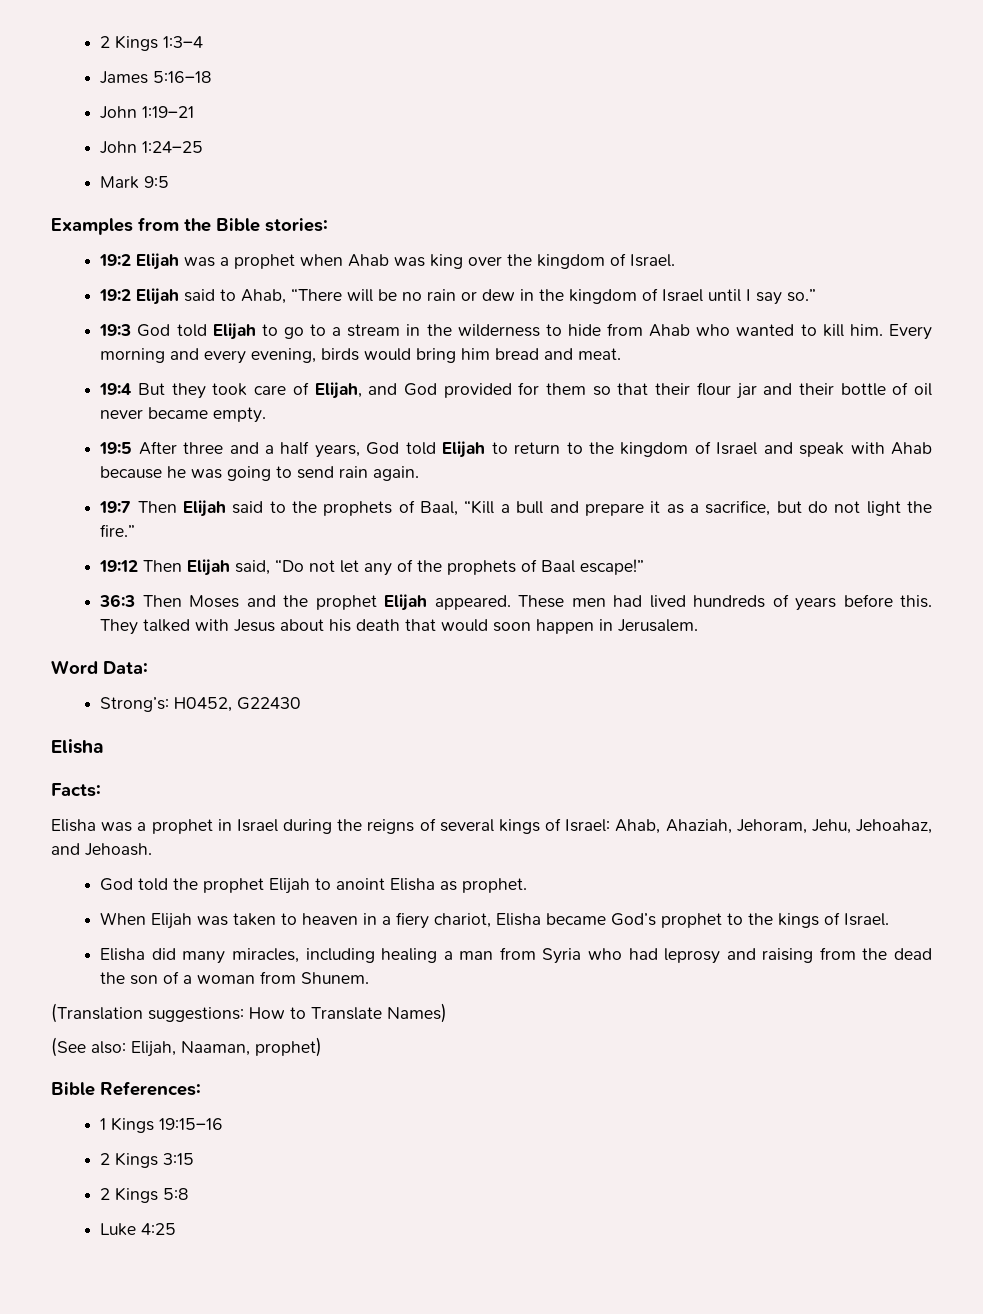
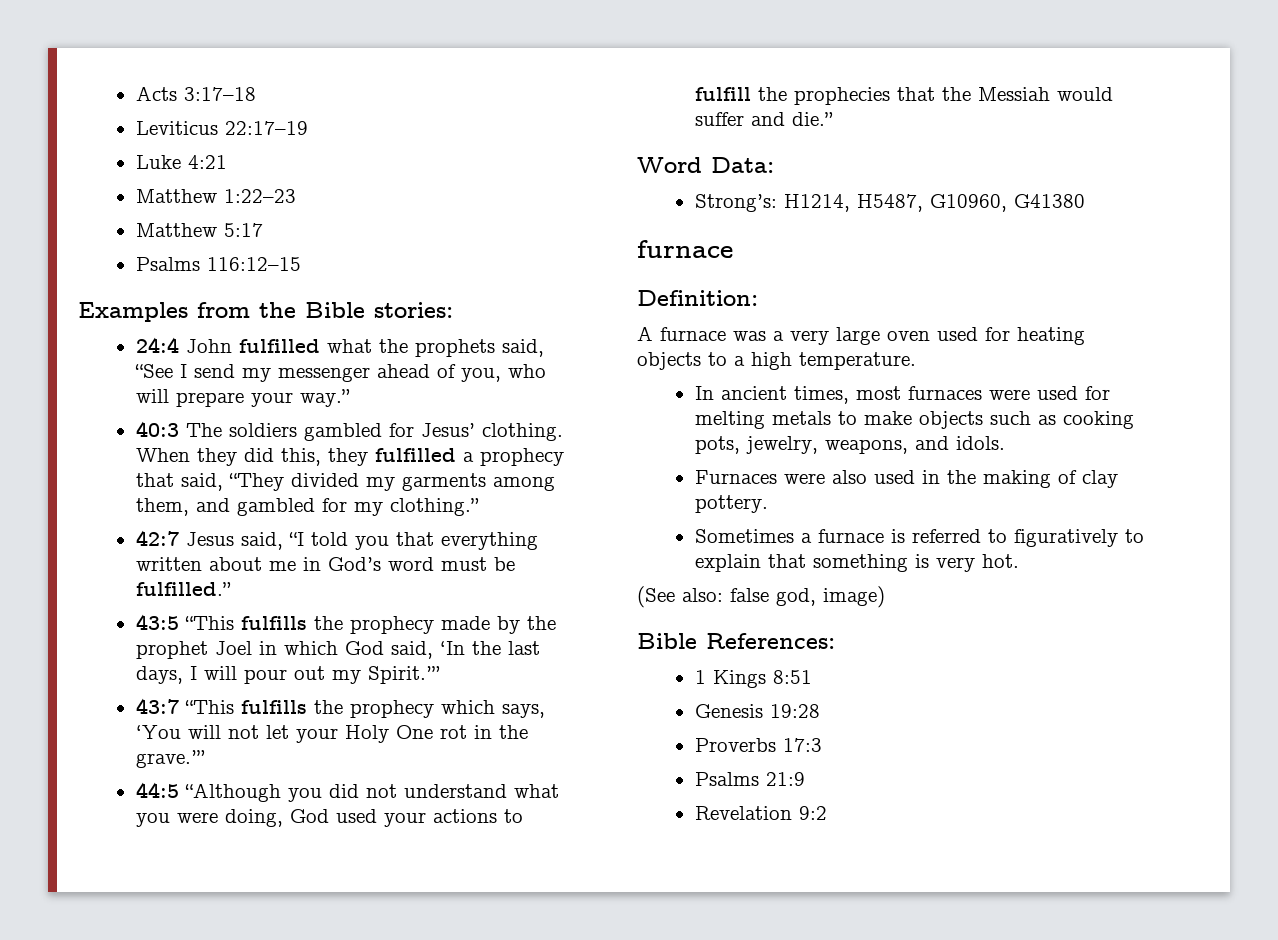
- 2 Kings 1:3–4
- James 5:16–18
- John 1:19–21
- John 1:24–25
- Mark 9:5
+ Acts 3:17–18
+ Leviticus 22:17–19
+ Luke 4:21
+ Matthew 1:22–23
+ Matthew 5:17
+ Psalms 116:12–15
- 19:2 Elijah was a prophet when Ahab was king over the kingdom of Israel.
- 19:2 Elijah said to Ahab, “There will be no rain or dew in the kingdom of Israel until I say so.”
- 19:3 God told Elijah to go to a stream in the wilderness to hide from Ahab who wanted to kill him. Every morning and every evening, birds would bring him bread and meat.
- 19:4 But they took care of Elijah, and God provided for them so that their flour jar and their bottle of oil never became empty.
- 19:5 After three and a half years, God told Elijah to return to the kingdom of Israel and speak with Ahab because he was going to send rain again.
- 19:7 Then Elijah said to the prophets of Baal, “Kill a bull and prepare it as a sacrifice, but do not light the fire.”
- 19:12 Then Elijah said, “Do not let any of the prophets of Baal escape!”
- 36:3 Then Moses and the prophet Elijah appeared. These men had lived hundreds of years before this. They talked with Jesus about his death that would soon happen in Jerusalem.
+ 24:4 John fulfilled what the prophets said, “See I send my messenger ahead of you, who will prepare your way.”
+ 40:3 The soldiers gambled for Jesus’ clothing. When they did this, they fulfilled a prophecy that said, “They divided my garments among them, and gambled for my clothing.”
+ 42:7 Jesus said, “I told you that everything written about me in God’s word must be fulfilled.”
+ 43:5 “This fulfills the prophecy made by the prophet Joel in which God said, ‘In the last days, I will pour out my Spirit.’”
+ 43:7 “This fulfills the prophecy which says, ‘You will not let your Holy One rot in the grave.’”
+ 44:5 “Although you did not understand what you were doing, God used your actions to fulfill the prophecies that the Messiah would suffer and die.”
  Word Data:
- Strong’s: H0452, G22430
- Elisha
- Facts:
- Elisha was a prophet in Israel during the reigns of several kings of Israel: Ahab, Ahaziah, Jehoram, Jehu, Jehoahaz, and Jehoash.
- God told the prophet Elijah to anoint Elisha as prophet.
- When Elijah was taken to heaven in a fiery chariot, Elisha became God’s prophet to the kings of Israel.
- Elisha did many miracles, including healing a man from Syria who had leprosy and raising from the dead the son of a woman from Shunem.
- (Translation suggestions: How to Translate Names)
+ Strong’s: H1214, H5487, G10960, G41380
+ furnace
+ Definition:
+ A furnace was a very large oven used for heating objects to a high temperature.
+ In ancient times, most furnaces were used for melting metals to make objects such as cooking pots, jewelry, weapons, and idols.
+ Furnaces were also used in the making of clay pottery.
+ Sometimes a furnace is referred to figuratively to explain that something is very hot.
- (See also: Elijah, Naaman, prophet)
+ (See also: false god, image)
- 1 Kings 19:15–16
- 2 Kings 3:15
- 2 Kings 5:8
- Luke 4:25
+ 1 Kings 8:51
+ Genesis 19:28
+ Proverbs 17:3
+ Psalms 21:9
+ Revelation 9:2

